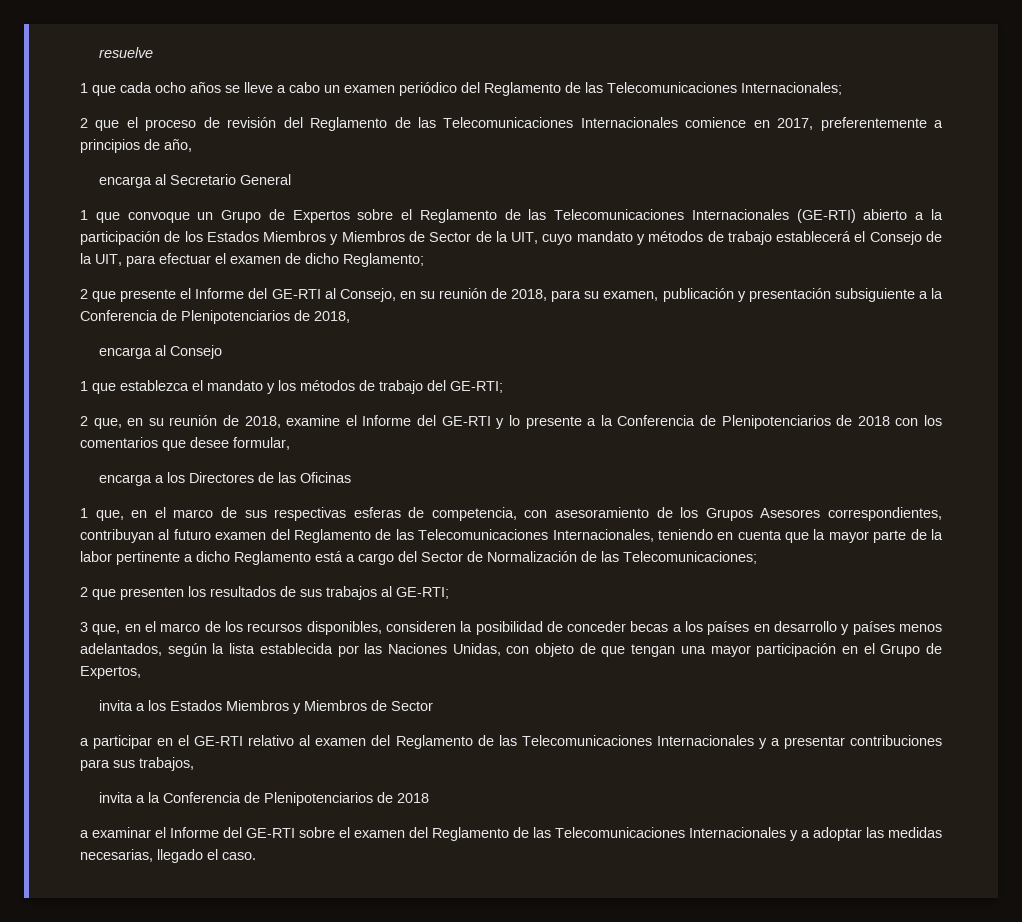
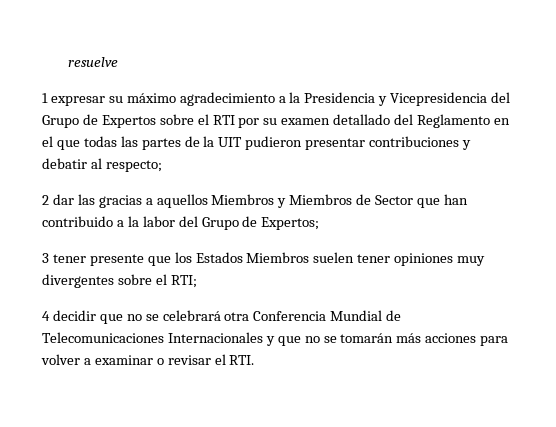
- 1 que cada ocho años se lleve a cabo un examen periódico del Reglamento de las Telecomunicaciones Internacionales;
- 2 que el proceso de revisión del Reglamento de las Telecomunicaciones Internacionales comience en 2017, preferentemente a principios de año,
- encarga al Secretario General
- 1 que convoque un Grupo de Expertos sobre el Reglamento de las Telecomunicaciones Internacionales (GE-RTI) abierto a la participación de los Estados Miembros y Miembros de Sector de la UIT, cuyo mandato y métodos de trabajo establecerá el Consejo de la UIT, para efectuar el examen de dicho Reglamento;
- 2 que presente el Informe del GE-RTI al Consejo, en su reunión de 2018, para su examen, publicación y presentación subsiguiente a la Conferencia de Plenipotenciarios de 2018,
- encarga al Consejo
- 1 que establezca el mandato y los métodos de trabajo del GE-RTI;
- 2 que, en su reunión de 2018, examine el Informe del GE-RTI y lo presente a la Conferencia de Plenipotenciarios de 2018 con los comentarios que desee formular,
- encarga a los Directores de las Oficinas
- 1 que, en el marco de sus respectivas esferas de competencia, con asesoramiento de los Grupos Asesores correspondientes, contribuyan al futuro examen del Reglamento de las Telecomunicaciones Internacionales, teniendo en cuenta que la mayor parte de la labor pertinente a dicho Reglamento está a cargo del Sector de Normalización de las Telecomunicaciones;
- 2 que presenten los resultados de sus trabajos al GE-RTI;
- 3 que, en el marco de los recursos disponibles, consideren la posibilidad de conceder becas a los países en desarrollo y países menos adelantados, según la lista establecida por las Naciones Unidas, con objeto de que tengan una mayor participación en el Grupo de Expertos,
- invita a los Estados Miembros y Miembros de Sector
- a participar en el GE-RTI relativo al examen del Reglamento de las Telecomunicaciones Internacionales y a presentar contribuciones para sus trabajos,
- invita a la Conferencia de Plenipotenciarios de 2018
- a examinar el Informe del GE-RTI sobre el examen del Reglamento de las Telecomunicaciones Internacionales y a adoptar las medidas necesarias, llegado el caso.
+ 1 expresar su máximo agradecimiento a la Presidencia y Vicepresidencia del Grupo de Expertos sobre el RTI por su examen detallado del Reglamento en el que todas las partes de la UIT pudieron presentar contribuciones y debatir al respecto;
+ 2 dar las gracias a aquellos Miembros y Miembros de Sector que han contribuido a la labor del Grupo de Expertos;
+ 3 tener presente que los Estados Miembros suelen tener opiniones muy divergentes sobre el RTI;
+ 4 decidir que no se celebrará otra Conferencia Mundial de Telecomunicaciones Internacionales y que no se tomarán más acciones para volver a examinar o revisar el RTI.

